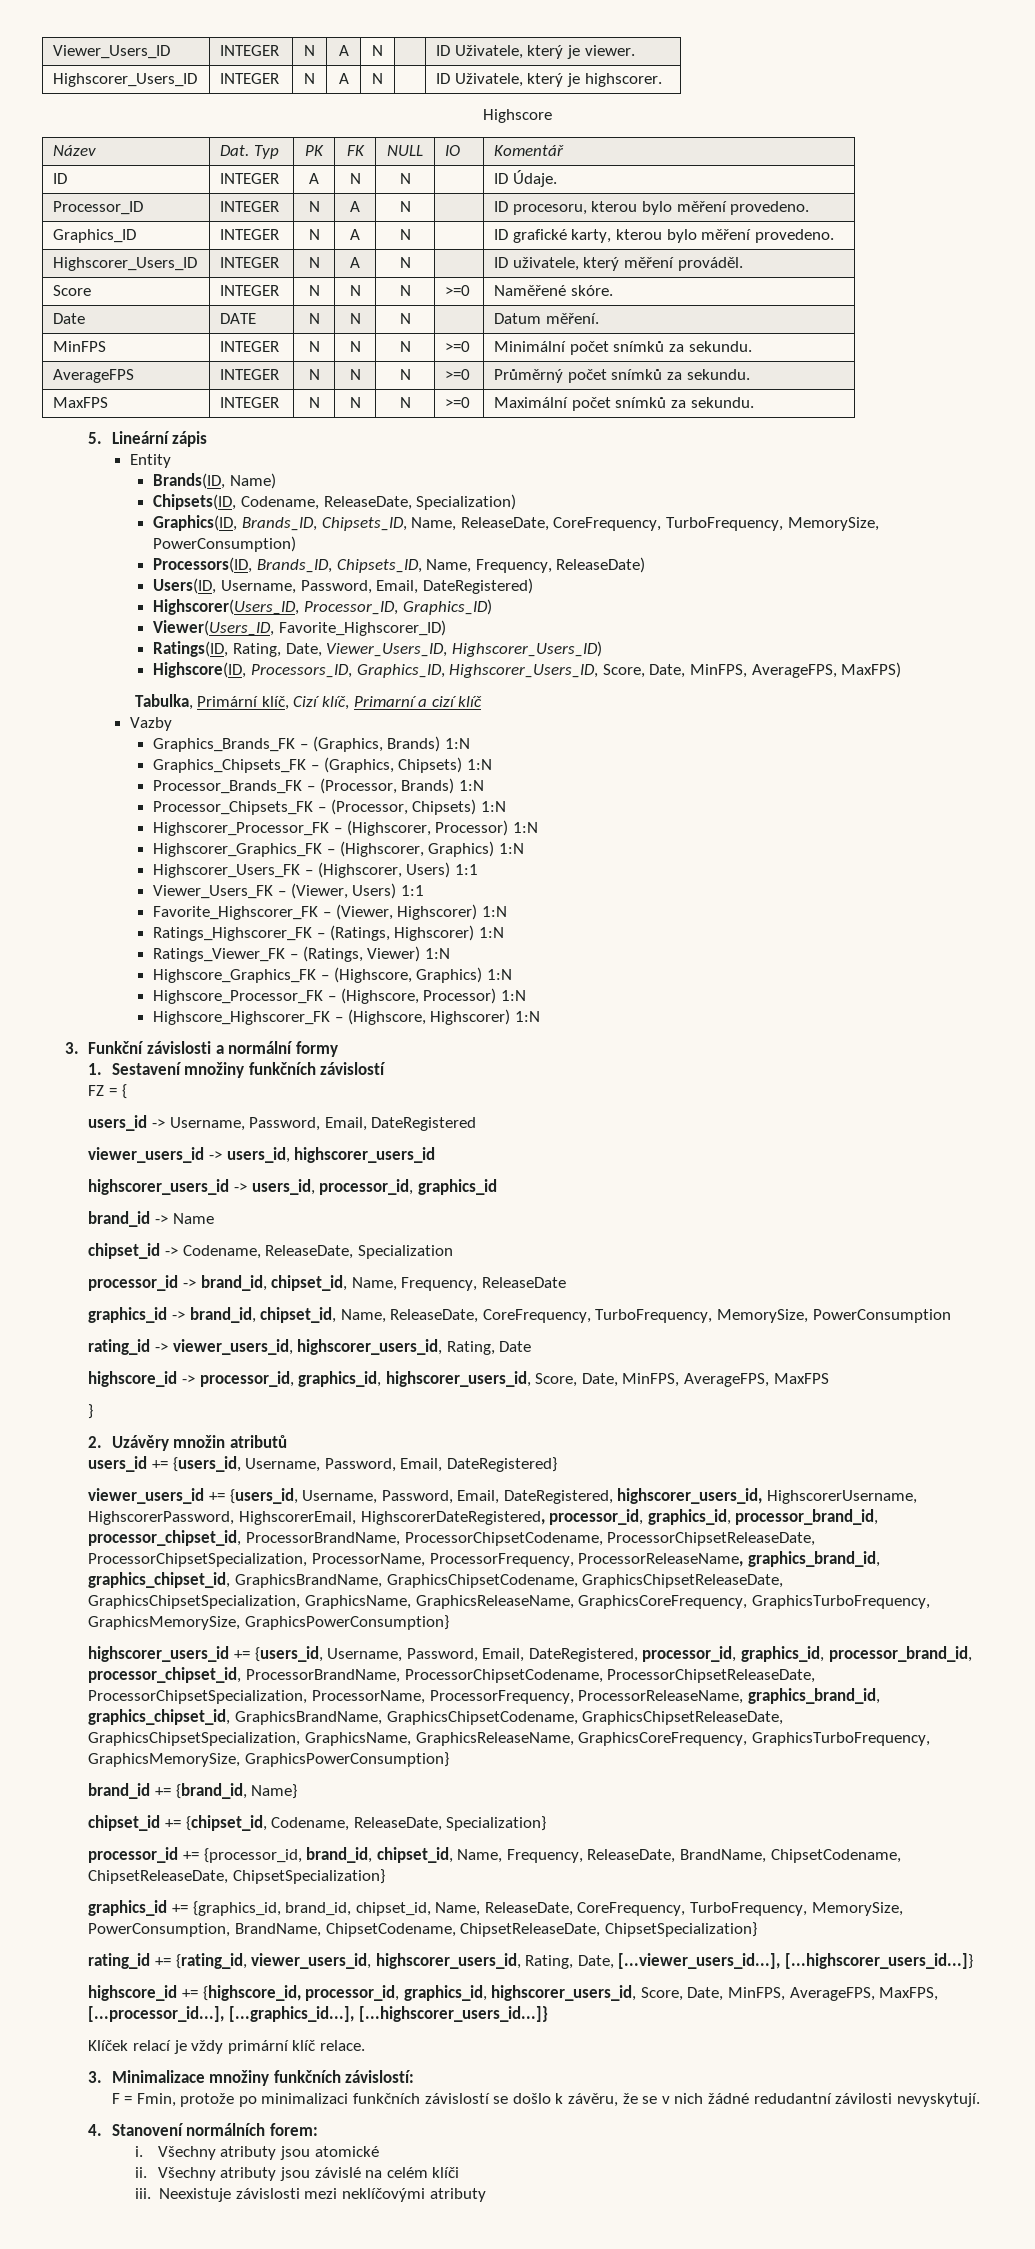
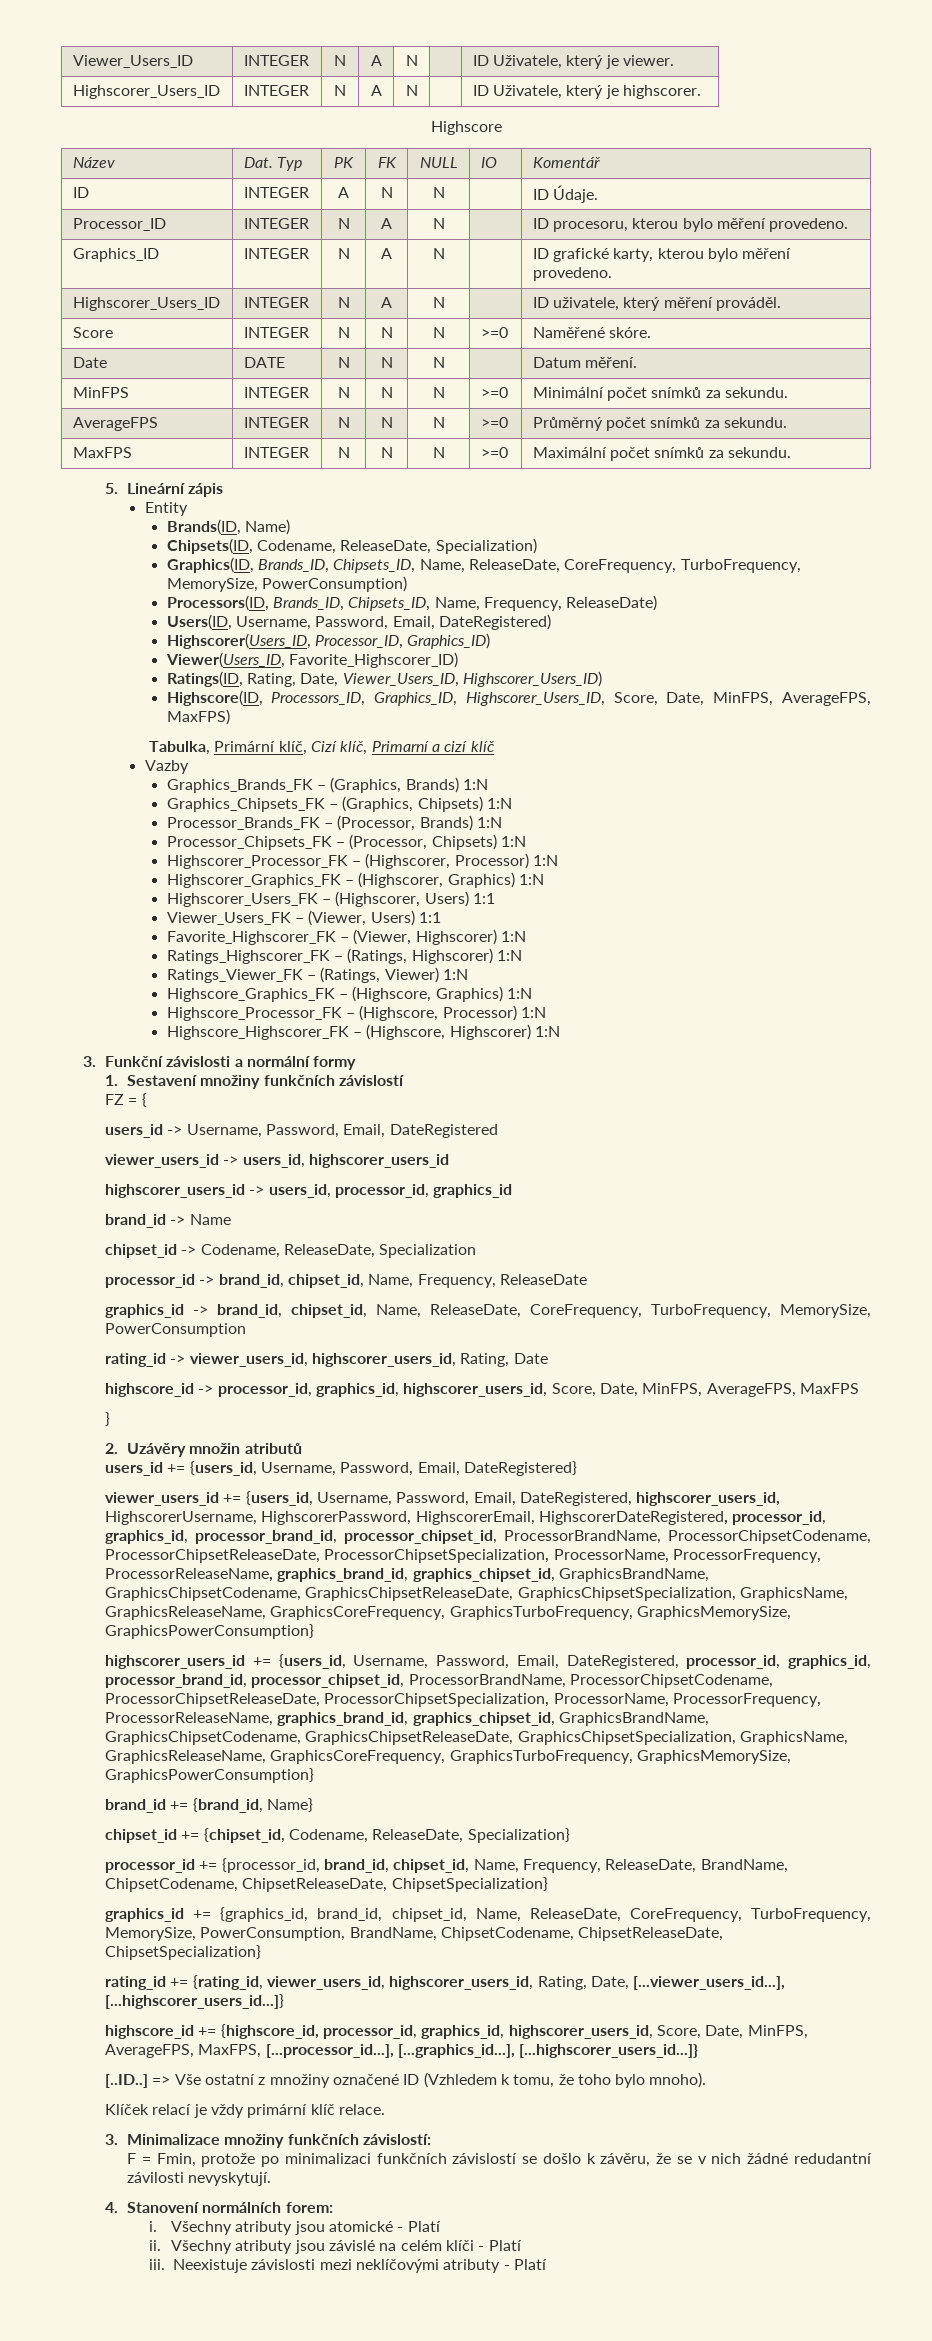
+ [..ID..] => Vše ostatní z množiny označené ID (Vzhledem k tomu, že toho bylo mnoho).
- Všechny atributy jsou atomické
+ Všechny atributy jsou atomické - Platí
- Všechny atributy jsou závislé na celém klíči
+ Všechny atributy jsou závislé na celém klíči - Platí
- Neexistuje závislosti mezi neklíčovými atributy
+ Neexistuje závislosti mezi neklíčovými atributy - Platí

